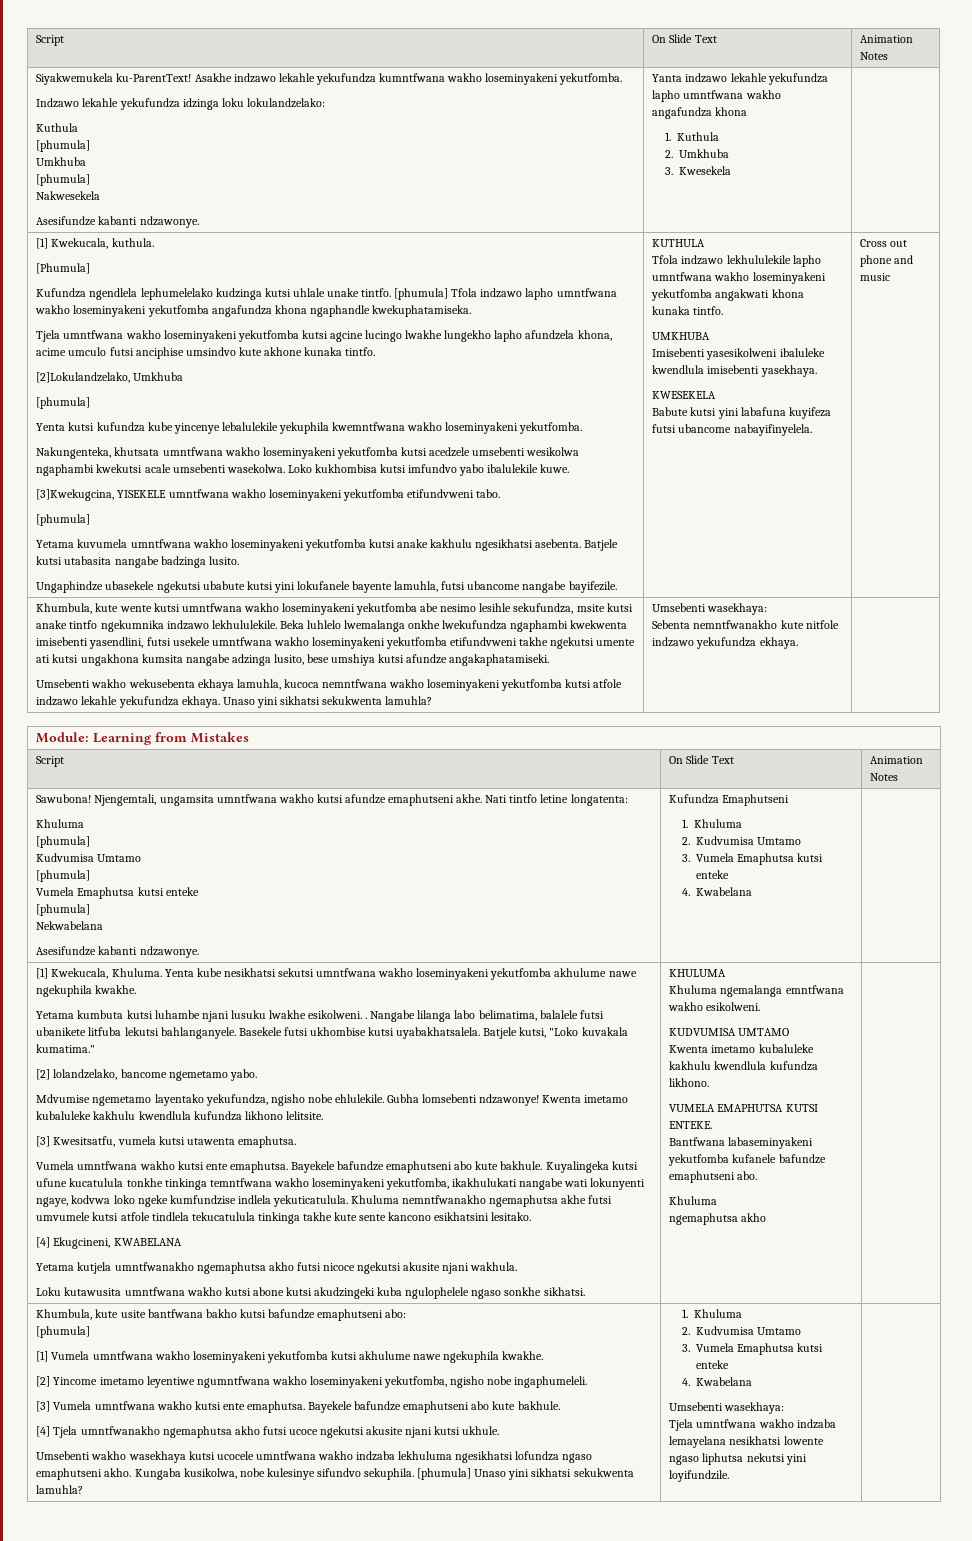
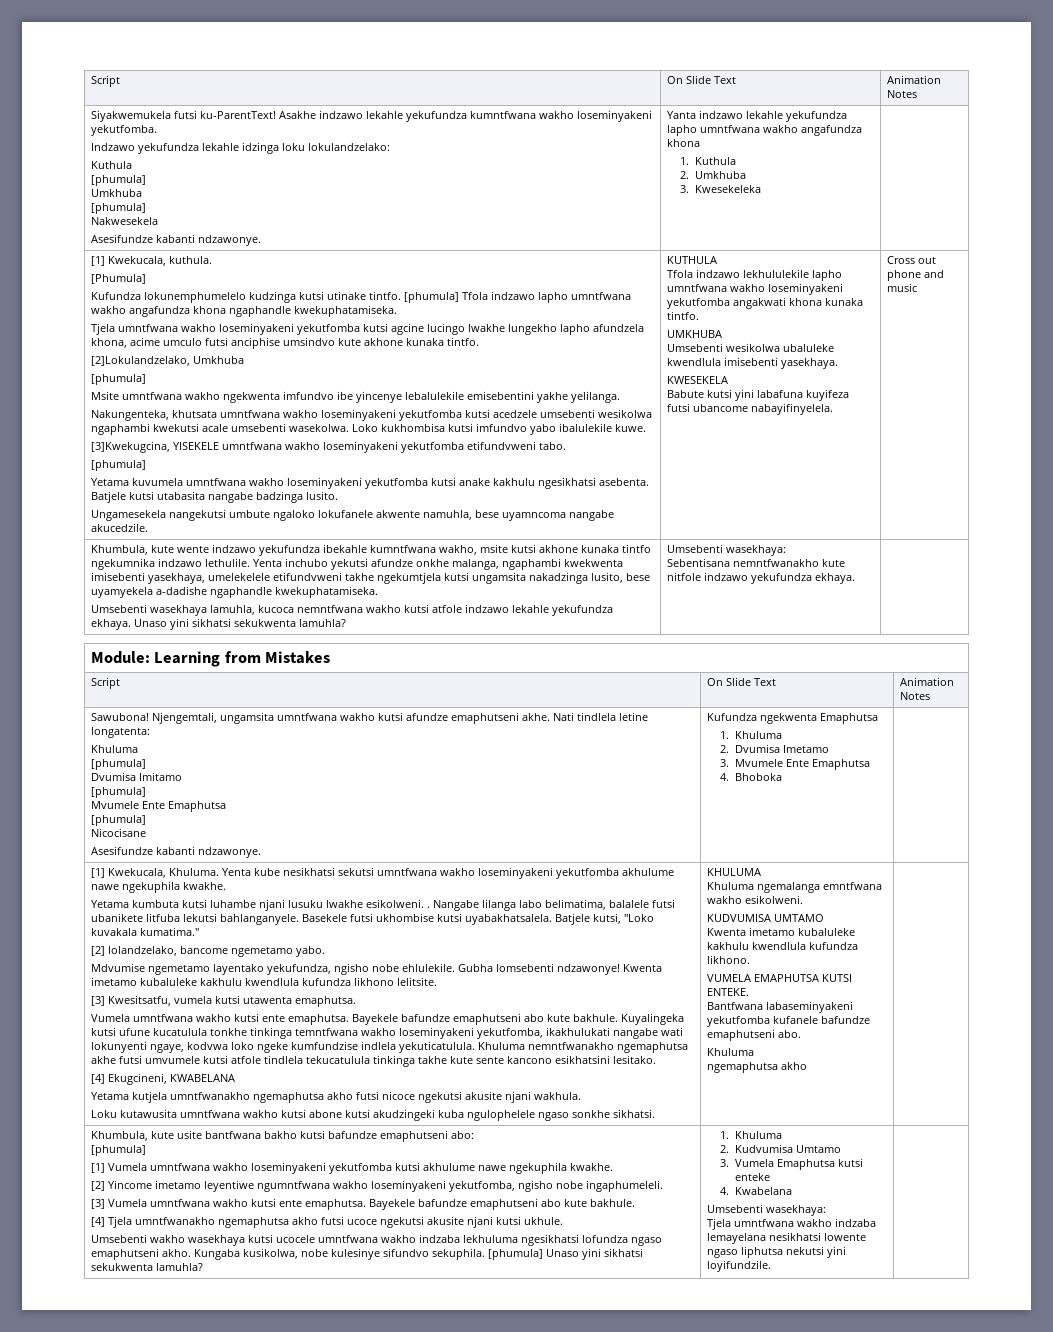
- Siyakwemukela ku-ParentText! Asakhe indzawo lekahle yekufundza kumntfwana wakho loseminyakeni yekutfomba.
- Indzawo lekahle yekufundza idzinga loku lokulandzelako:
+ Siyakwemukela futsi ku-ParentText! Asakhe indzawo lekahle yekufundza kumntfwana wakho loseminyakeni yekutfomba.
+ Indzawo yekufundza lekahle idzinga loku lokulandzelako:
  Kuthula
  [phumula]
  Umkhuba
  [phumula]
  Nakwesekela
  Asesifundze kabanti ndzawonye. | Yanta indzawo lekahle yekufundza lapho umntfwana wakho angafundza khona
  1. Kuthula
  2. Umkhuba
- 3. Kwesekela |
+ 3. Kwesekeleka |
- Kufundza ngendlela lephumelelako kudzinga kutsi uhlale unake tintfo.
+ Kufundza lokunemphumelelo kudzinga kutsi utinake tintfo.
- [phumula] Tfola indzawo lapho umntfwana wakho loseminyakeni yekutfomba angafundza khona ngaphandle kwekuphatamiseka.
+ [phumula] Tfola indzawo lapho umntfwana wakho angafundza khona ngaphandle kwekuphatamiseka.
- Yenta kutsi kufundza kube yincenye lebalulekile yekuphila kwemntfwana wakho loseminyakeni yekutfomba.
+ Msite umntfwana wakho ngekwenta imfundvo ibe yincenye lebalulekile emisebentini yakhe yelilanga.
- Ungaphindze ubasekele ngekutsi ubabute kutsi yini lokufanele bayente lamuhla, futsi ubancome nangabe bayifezile.
+ Ungamesekela nangekutsi umbute ngaloko lokufanele akwente namuhla, bese uyamncoma nangabe akucedzile.
- Imisebenti yasesikolweni ibaluleke kwendlula imisebenti yasekhaya.
+ Umsebenti wesikolwa ubaluleke kwendlula imisebenti yasekhaya.
- Khumbula, kute wente kutsi umntfwana wakho loseminyakeni yekutfomba abe nesimo lesihle sekufundza, msite kutsi anake tintfo ngekumnika indzawo lekhululekile. Beka luhlelo lwemalanga onkhe lwekufundza ngaphambi kwekwenta imisebenti yasendlini, futsi usekele umntfwana wakho loseminyakeni yekutfomba etifundvweni takhe ngekutsi umente ati kutsi ungakhona kumsita nangabe adzinga lusito, bese umshiya kutsi afundze angakaphatamiseki.
- Umsebenti wakho wekusebenta ekhaya lamuhla, kucoca nemntfwana wakho loseminyakeni yekutfomba kutsi atfole indzawo lekahle yekufundza ekhaya.
+ Khumbula, kute wente indzawo yekufundza ibekahle kumntfwana wakho, msite kutsi akhone kunaka tintfo ngekumnika indzawo lethulile. Yenta inchubo yekutsi afundze onkhe malanga, ngaphambi kwekwenta imisebenti yasekhaya, umelekelele etifundvweni takhe ngekumtjela kutsi ungamsita nakadzinga lusito, bese uyamyekela a-dadishe ngaphandle kwekuphatamiseka.
+ Umsebenti wasekhaya lamuhla, kucoca nemntfwana wakho kutsi atfole indzawo lekahle yekufundza ekhaya.
- Sebenta nemntfwanakho kute nitfole indzawo yekufundza ekhaya.
+ Sebentisana nemntfwanakho kute nitfole indzawo yekufundza ekhaya.
- Nati tintfo letine longatenta:
+ Nati tindlela letine longatenta:
  Khuluma
  [phumula]
- Kudvumisa Umtamo
+ Dvumisa Imitamo
  [phumula]
- Vumela Emaphutsa kutsi enteke
+ Mvumele Ente Emaphutsa
  [phumula]
- Nekwabelana
+ Nicocisane
- Kufundza Emaphutseni
+ Kufundza ngekwenta Emaphutsa
  1. Khuluma
- 2. Kudvumisa Umtamo
- 3. Vumela Emaphutsa kutsi enteke
- 4. Kwabelana
+ 2. Dvumisa Imetamo
+ 3. Mvumele Ente Emaphutsa
+ 4. Bhoboka

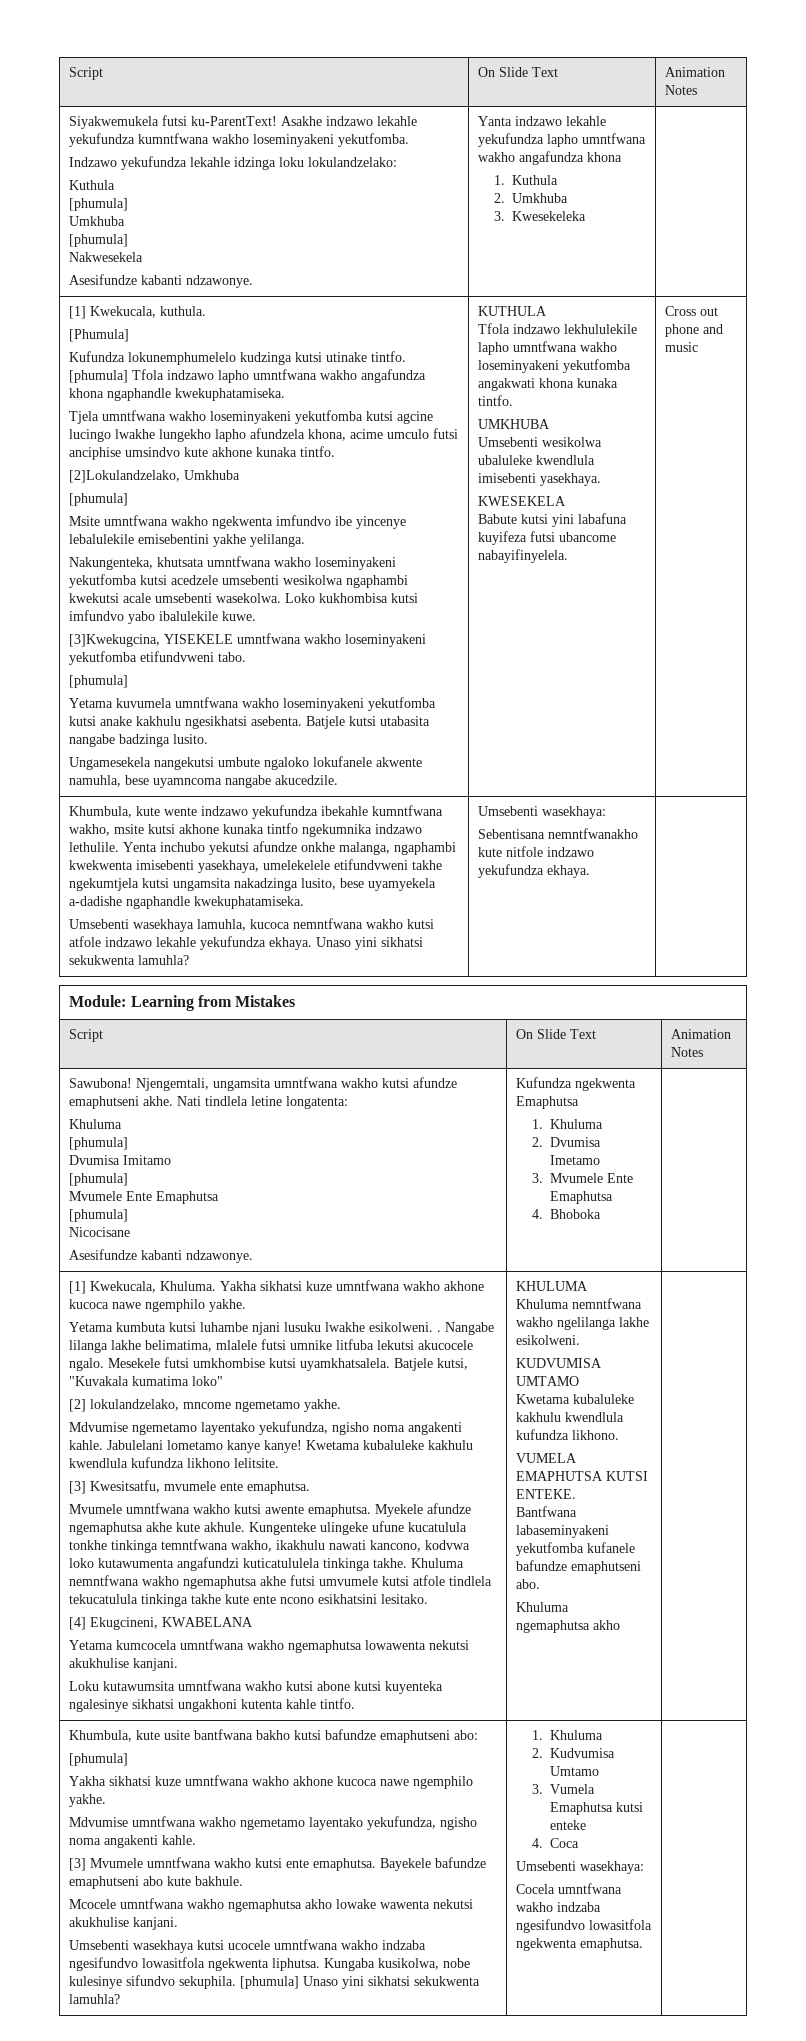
- [1] Kwekucala, Khuluma. Yenta kube nesikhatsi sekutsi umntfwana wakho loseminyakeni yekutfomba akhulume nawe ngekuphila kwakhe.
+ [1] Kwekucala, Khuluma. Yakha sikhatsi kuze umntfwana wakho akhone kucoca nawe ngemphilo yakhe.
- Nangabe lilanga labo belimatima, balalele futsi ubanikete litfuba lekutsi bahlanganyele. Basekele futsi ukhombise kutsi uyabakhatsalela. Batjele kutsi, "Loko kuvakala kumatima."
- [2] lolandzelako, bancome ngemetamo yabo.
+ Nangabe lilanga lakhe belimatima, mlalele futsi umnike litfuba lekutsi akucocele ngalo. Mesekele futsi umkhombise kutsi uyamkhatsalela. Batjele kutsi, "Kuvakala kumatima loko"
+ [2] lokulandzelako, mncome ngemetamo yakhe.
- Mdvumise ngemetamo layentako yekufundza, ngisho nobe ehlulekile. Gubha lomsebenti ndzawonye! Kwenta imetamo kubaluleke kakhulu kwendlula kufundza likhono lelitsite.
+ Mdvumise ngemetamo layentako yekufundza, ngisho noma angakenti kahle. Jabulelani lometamo kanye kanye! Kwetama kubaluleke kakhulu kwendlula kufundza likhono lelitsite.
- [3] Kwesitsatfu, vumela kutsi utawenta emaphutsa.
+ [3] Kwesitsatfu, mvumele ente emaphutsa.
- Vumela umntfwana wakho kutsi ente emaphutsa. Bayekele bafundze emaphutseni abo kute bakhule. Kuyalingeka kutsi ufune kucatulula tonkhe tinkinga temntfwana wakho loseminyakeni yekutfomba, ikakhulukati nangabe wati lokunyenti ngaye, kodvwa loko ngeke kumfundzise indlela yekuticatulula. Khuluma nemntfwanakho ngemaphutsa akhe futsi umvumele kutsi atfole tindlela tekucatulula tinkinga takhe kute sente kancono esikhatsini lesitako.
+ Mvumele umntfwana wakho kutsi awente emaphutsa. Myekele afundze ngemaphutsa akhe kute akhule. Kungenteke ulingeke ufune kucatulula tonkhe tinkinga temntfwana wakho, ikakhulu nawati kancono, kodvwa loko kutawumenta angafundzi kuticatululela tinkinga takhe. Khuluma nemntfwana wakho ngemaphutsa akhe futsi umvumele kutsi atfole tindlela tekucatulula tinkinga takhe kute ente ncono esikhatsini lesitako.
- Yetama kutjela umntfwanakho ngemaphutsa akho futsi nicoce ngekutsi akusite njani wakhula.
+ Yetama kumcocela umntfwana wakho ngemaphutsa lowawenta nekutsi akukhulise kanjani.
- Loku kutawusita umntfwana wakho kutsi abone kutsi akudzingeki kuba ngulophelele ngaso sonkhe sikhatsi. | KHULUMA
- Khuluma ngemalanga emntfwana wakho esikolweni.
+ Loku kutawumsita umntfwana wakho kutsi abone kutsi kuyenteka ngalesinye sikhatsi ungakhoni kutenta kahle tintfo. | KHULUMA
+ Khuluma nemntfwana wakho ngelilanga lakhe esikolweni.
- Kwenta imetamo kubaluleke kakhulu kwendlula kufundza likhono.
+ Kwetama kubaluleke kakhulu kwendlula kufundza likhono.
  Khumbula, kute usite bantfwana bakho kutsi bafundze emaphutseni abo:
  [phumula]
- [1] Vumela umntfwana wakho loseminyakeni yekutfomba kutsi akhulume nawe ngekuphila kwakhe.
- [2] Yincome imetamo leyentiwe ngumntfwana wakho loseminyakeni yekutfomba, ngisho nobe ingaphumeleli.
- [3] Vumela umntfwana wakho kutsi ente emaphutsa.
+ Yakha sikhatsi kuze umntfwana wakho akhone kucoca nawe ngemphilo yakhe.
+ Mdvumise umntfwana wakho ngemetamo layentako yekufundza, ngisho noma angakenti kahle.
+ [3] Mvumele umntfwana wakho kutsi ente emaphutsa.
- [4] Tjela umntfwanakho ngemaphutsa akho futsi ucoce ngekutsi akusite njani kutsi ukhule.
- Umsebenti wakho wasekhaya kutsi ucocele umntfwana wakho indzaba lekhuluma ngesikhatsi lofundza ngaso emaphutseni akho.
+ Mcocele umntfwana wakho ngemaphutsa akho lowake wawenta nekutsi akukhulise kanjani.
+ Umsebenti wasekhaya kutsi ucocele umntfwana wakho indzaba ngesifundvo lowasitfola ngekwenta liphutsa.
- 4. Kwabelana
+ 4. Coca
  Umsebenti wasekhaya:
- Tjela umntfwana wakho indzaba lemayelana nesikhatsi lowente ngaso liphutsa nekutsi yini loyifundzile.
+ Cocela umntfwana wakho indzaba ngesifundvo lowasitfola ngekwenta emaphutsa.

